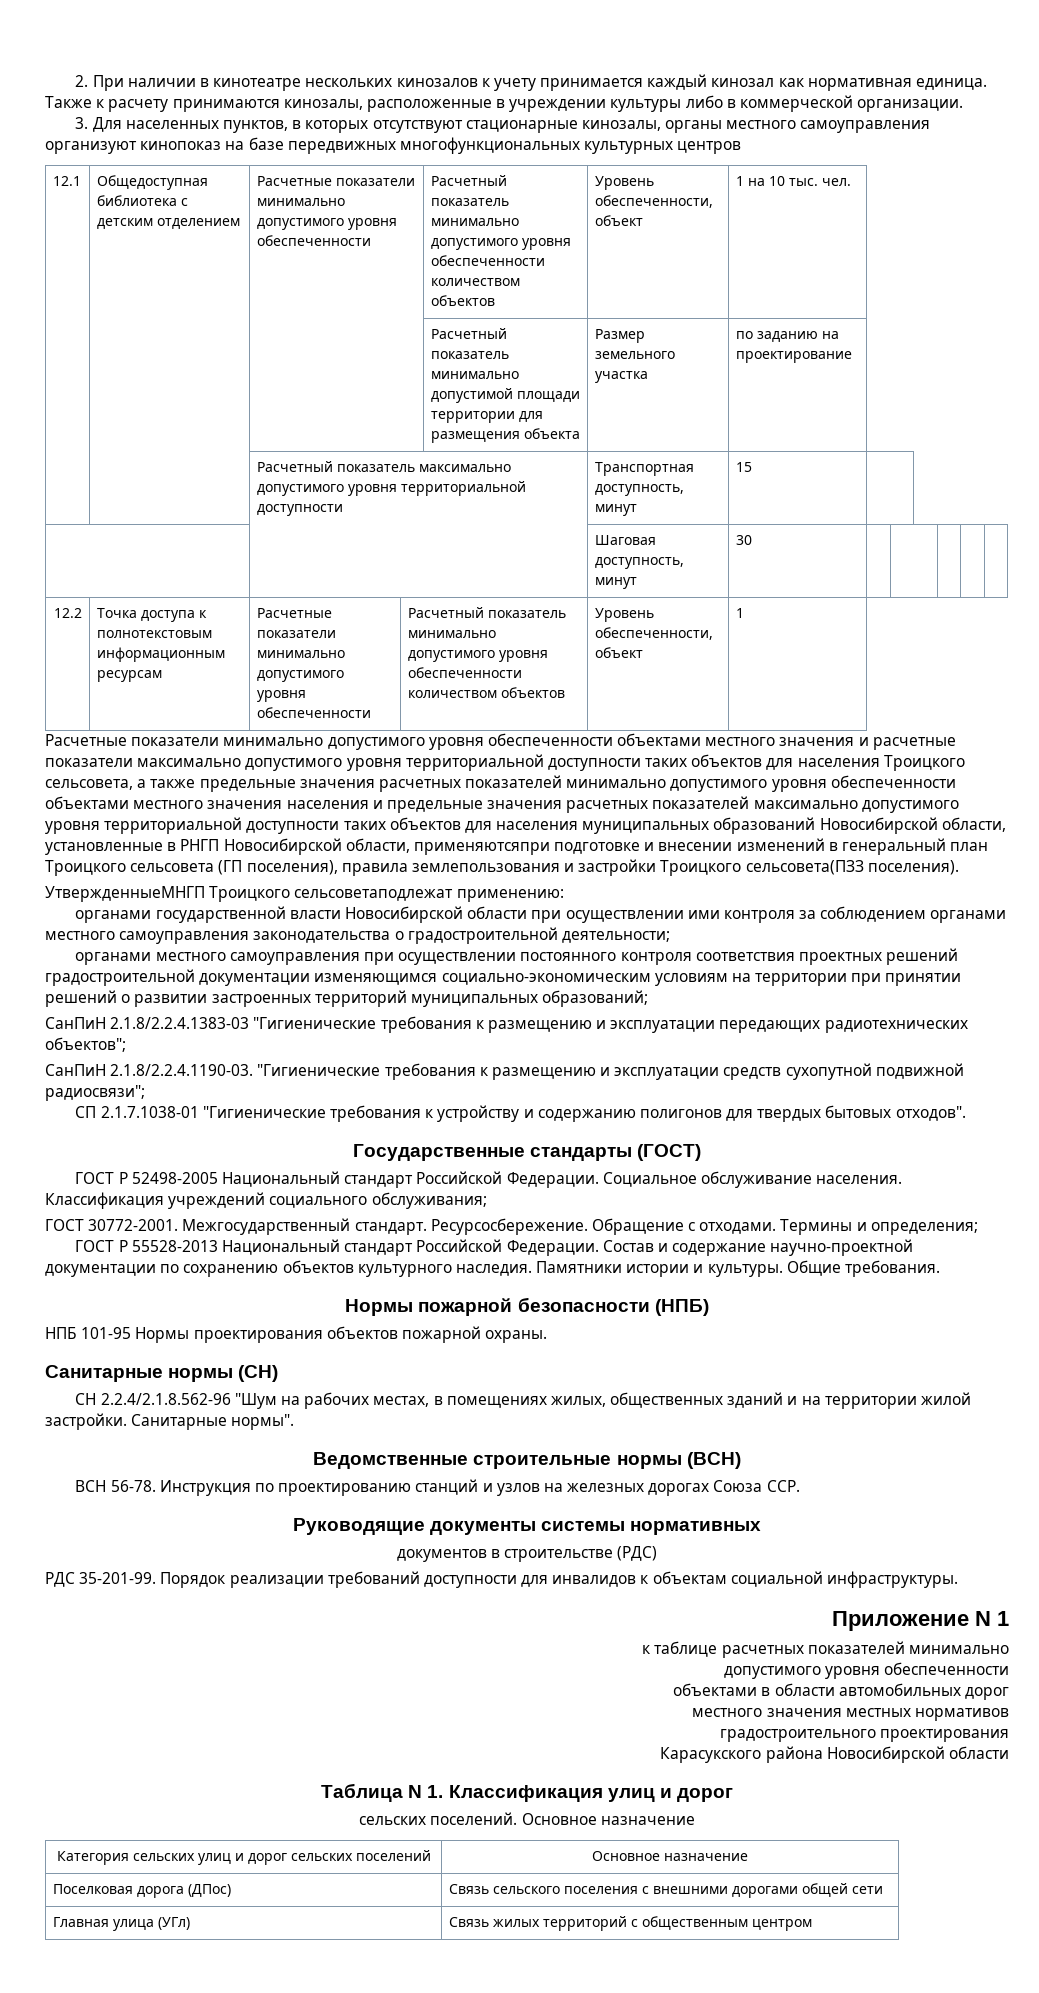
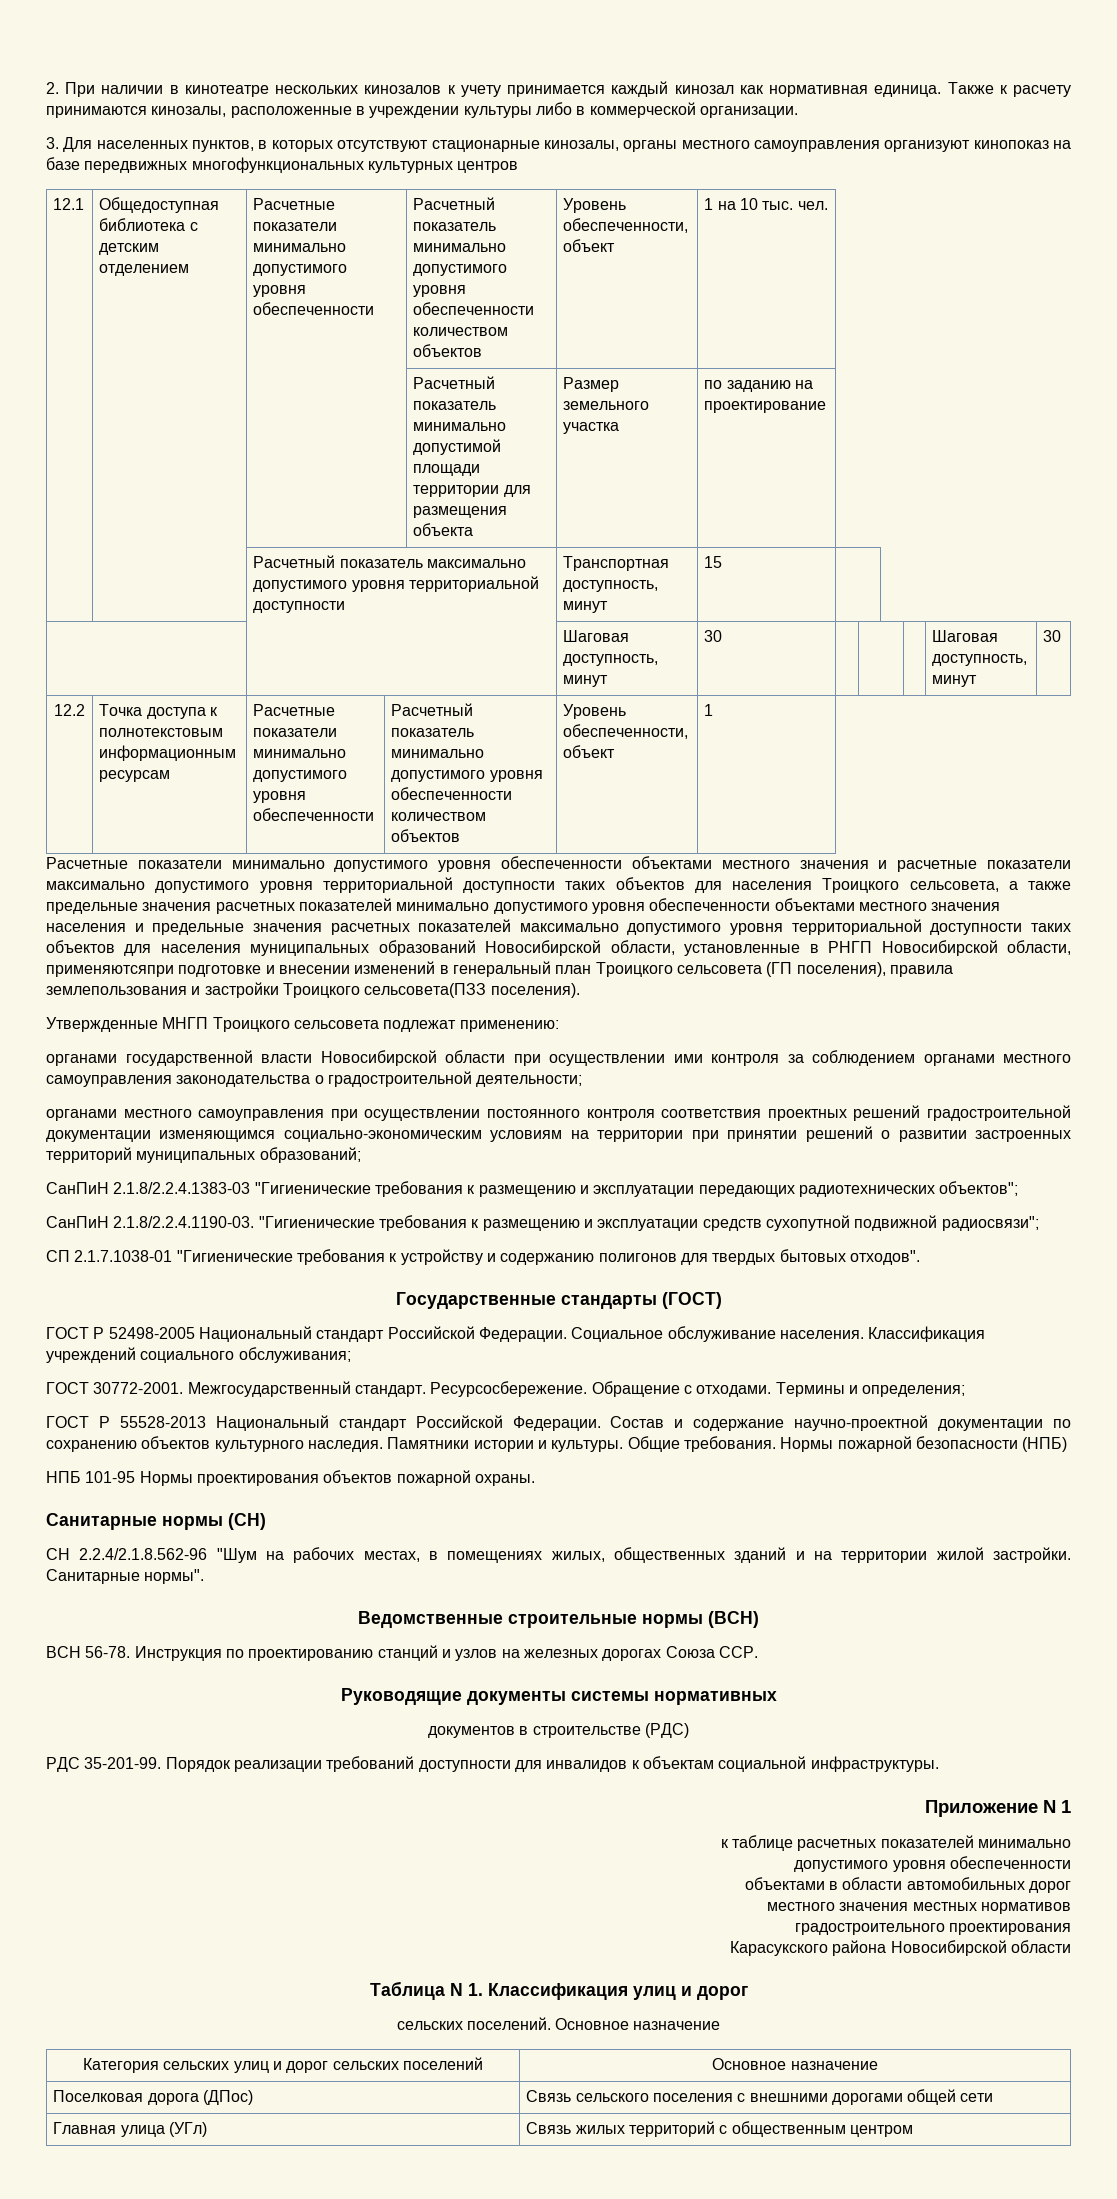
- | | Шаговая доступность, минут | 30 | | | | |
+ | | Шаговая доступность, минут | 30 | | | | Шаговая доступность, минут | 30
- УтвержденныеМНГП Троицкого сельсоветаподлежат применению:
+ Утвержденные МНГП Троицкого сельсовета подлежат применению:
- Общие требования.
- Нормы пожарной безопасности (НПБ)
+ Общие требования. Нормы пожарной безопасности (НПБ)

